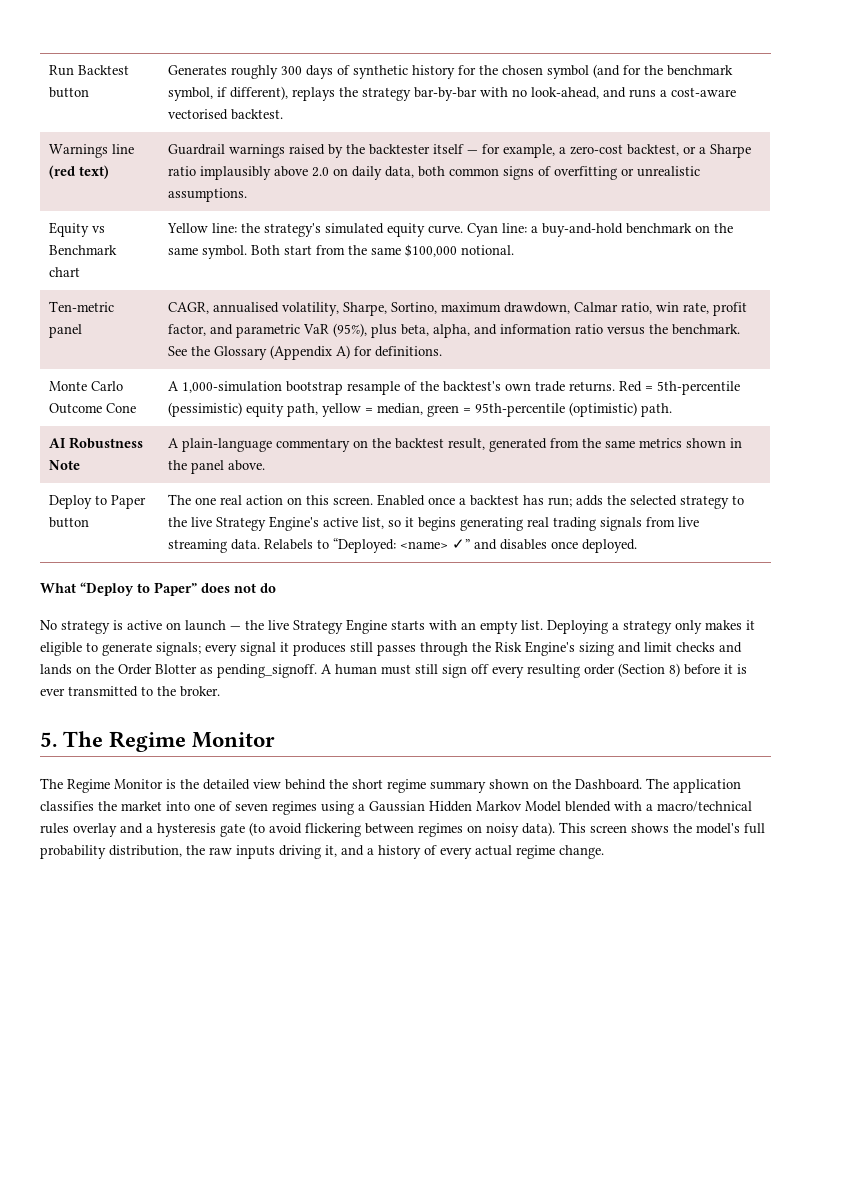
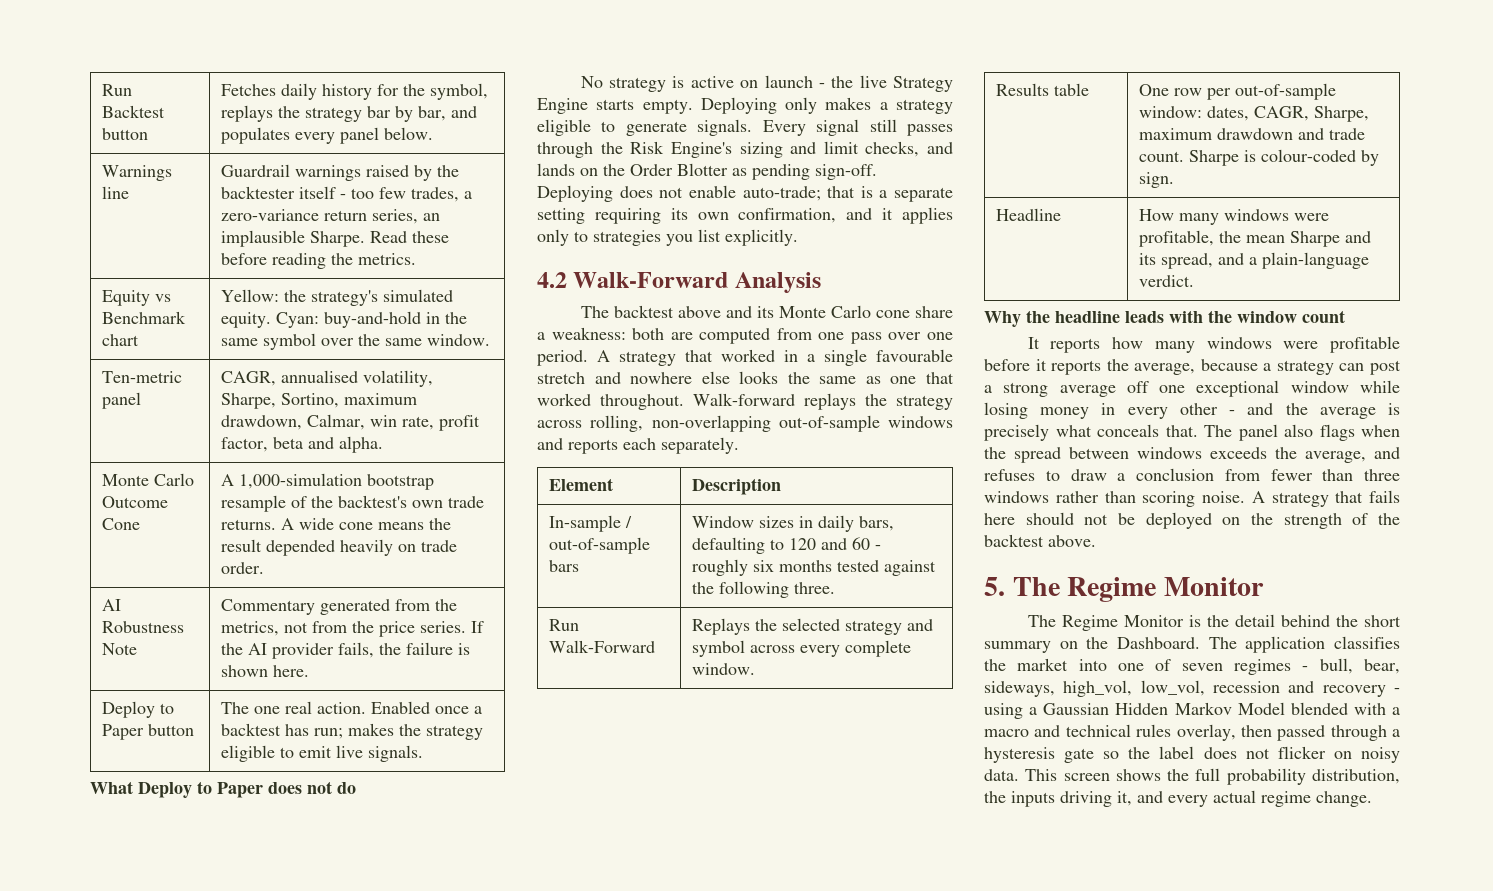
- Run Backtest button | Generates roughly 300 days of synthetic history for the chosen symbol (and for the benchmark symbol, if different), replays the strategy bar-by-bar with no look-ahead, and runs a cost-aware vectorised backtest.
+ Run Backtest button | Fetches daily history for the symbol, replays the strategy bar by bar, and populates every panel below.
- Warnings line (red text) | Guardrail warnings raised by the backtester itself — for example, a zero-cost backtest, or a Sharpe ratio implausibly above 2.0 on daily data, both common signs of overfitting or unrealistic assumptions.
+ Warnings line | Guardrail warnings raised by the backtester itself - too few trades, a zero-variance return series, an implausible Sharpe. Read these before reading the metrics.
- Equity vs Benchmark chart | Yellow line: the strategy's simulated equity curve. Cyan line: a buy-and-hold benchmark on the same symbol. Both start from the same $100,000 notional.
+ Equity vs Benchmark chart | Yellow: the strategy's simulated equity. Cyan: buy-and-hold in the same symbol over the same window.
- Ten-metric panel | CAGR, annualised volatility, Sharpe, Sortino, maximum drawdown, Calmar ratio, win rate, profit factor, and parametric VaR (95%), plus beta, alpha, and information ratio versus the benchmark. See the Glossary (Appendix A) for definitions.
+ Ten-metric panel | CAGR, annualised volatility, Sharpe, Sortino, maximum drawdown, Calmar, win rate, profit factor, beta and alpha.
- Monte Carlo Outcome Cone | A 1,000-simulation bootstrap resample of the backtest's own trade returns. Red = 5th-percentile (pessimistic) equity path, yellow = median, green = 95th-percentile (optimistic) path.
- AI Robustness Note | A plain-language commentary on the backtest result, generated from the same metrics shown in the panel above.
+ Monte Carlo Outcome Cone | A 1,000-simulation bootstrap resample of the backtest's own trade returns. A wide cone means the result depended heavily on trade order.
+ AI Robustness Note | Commentary generated from the metrics, not from the price series. If the AI provider fails, the failure is shown here.
- The one real action on this screen.
+ The one real action.
- Enabled once a backtest has run; adds the selected strategy to the live Strategy Engine's active list, so it begins generating real trading signals from live streaming data. Relabels to “Deployed: <name> ✓” and disables once deployed.
- What “Deploy to Paper” does not do
+ Enabled once a backtest has run; makes the strategy eligible to emit live signals.
+ What Deploy to Paper does not do
- No strategy is active on launch — the live Strategy Engine starts with an empty list. Deploying a strategy only makes it eligible to generate signals; every signal it produces still passes through the Risk Engine's sizing and limit checks and lands on the Order Blotter as pending_signoff. A human must still sign off every resulting order (Section 8) before it is ever transmitted to the broker.
+ No strategy is active on launch - the live Strategy Engine starts empty. Deploying only makes a strategy eligible to generate signals. Every signal still passes through the Risk Engine's sizing and limit checks, and lands on the Order Blotter as pending sign-off. Deploying does not enable auto-trade; that is a separate setting requiring its own confirmation, and it applies only to strategies you list explicitly.
+ 4.2 Walk-Forward Analysis
+ The backtest above and its Monte Carlo cone share a weakness: both are computed from one pass over one period. A strategy that worked in a single favourable stretch and nowhere else looks the same as one that worked throughout. Walk-forward replays the strategy across rolling, non-overlapping out-of-sample windows and reports each separately.
+ Element | Description
+ In-sample / out-of-sample bars | Window sizes in daily bars, defaulting to 120 and 60 - roughly six months tested against the following three.
+ Run Walk-Forward | Replays the selected strategy and symbol across every complete window.
+ Results table | One row per out-of-sample window: dates, CAGR, Sharpe, maximum drawdown and trade count. Sharpe is colour-coded by sign.
+ Headline | How many windows were profitable, the mean Sharpe and its spread, and a plain-language verdict.
+ Why the headline leads with the window count
+ It reports how many windows were profitable before it reports the average, because a strategy can post a strong average off one exceptional window while losing money in every other - and the average is precisely what conceals that. The panel also flags when the spread between windows exceeds the average, and refuses to draw a conclusion from fewer than three windows rather than scoring noise. A strategy that fails here should not be deployed on the strength of the backtest above.
- The Regime Monitor is the detailed view behind the short regime summary shown on the Dashboard.
+ The Regime Monitor is the detail behind the short summary on the Dashboard.
- The application classifies the market into one of seven regimes using a Gaussian Hidden Markov Model blended with a macro/technical rules overlay and a hysteresis gate (to avoid flickering between regimes on noisy data).
+ The application classifies the market into one of seven regimes - bull, bear, sideways, high_vol, low_vol, recession and recovery - using a Gaussian Hidden Markov Model blended with a macro and technical rules overlay, then passed through a hysteresis gate so the label does not flicker on noisy data.
- This screen shows the model's full probability distribution, the raw inputs driving it, and a history of every actual regime change.
+ This screen shows the full probability distribution, the inputs driving it, and every actual regime change.

